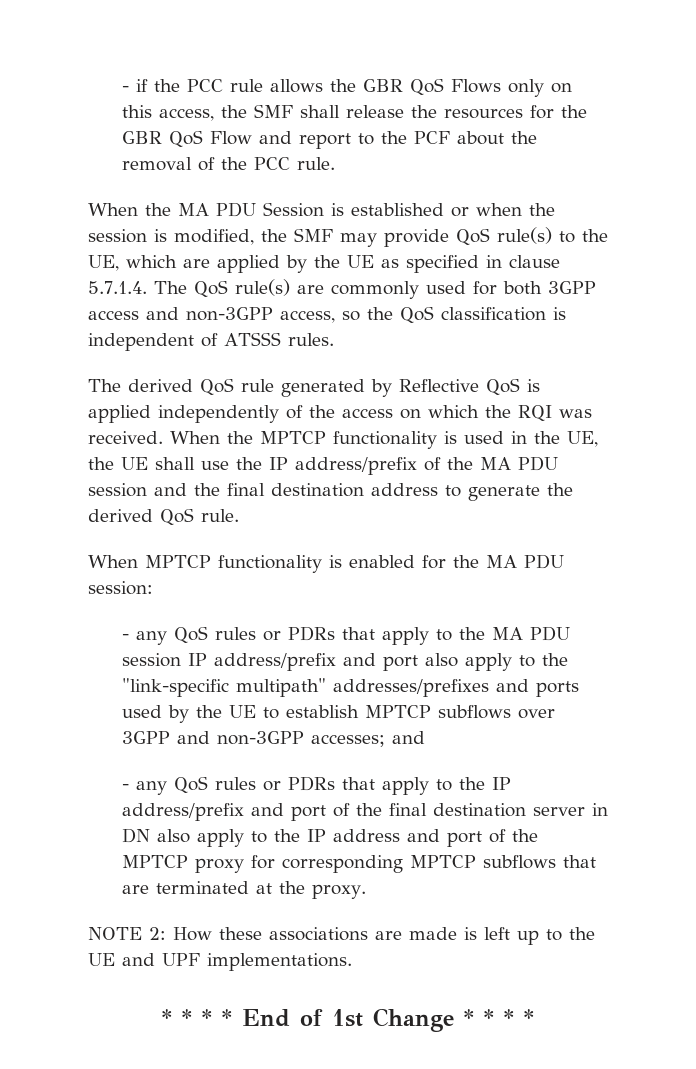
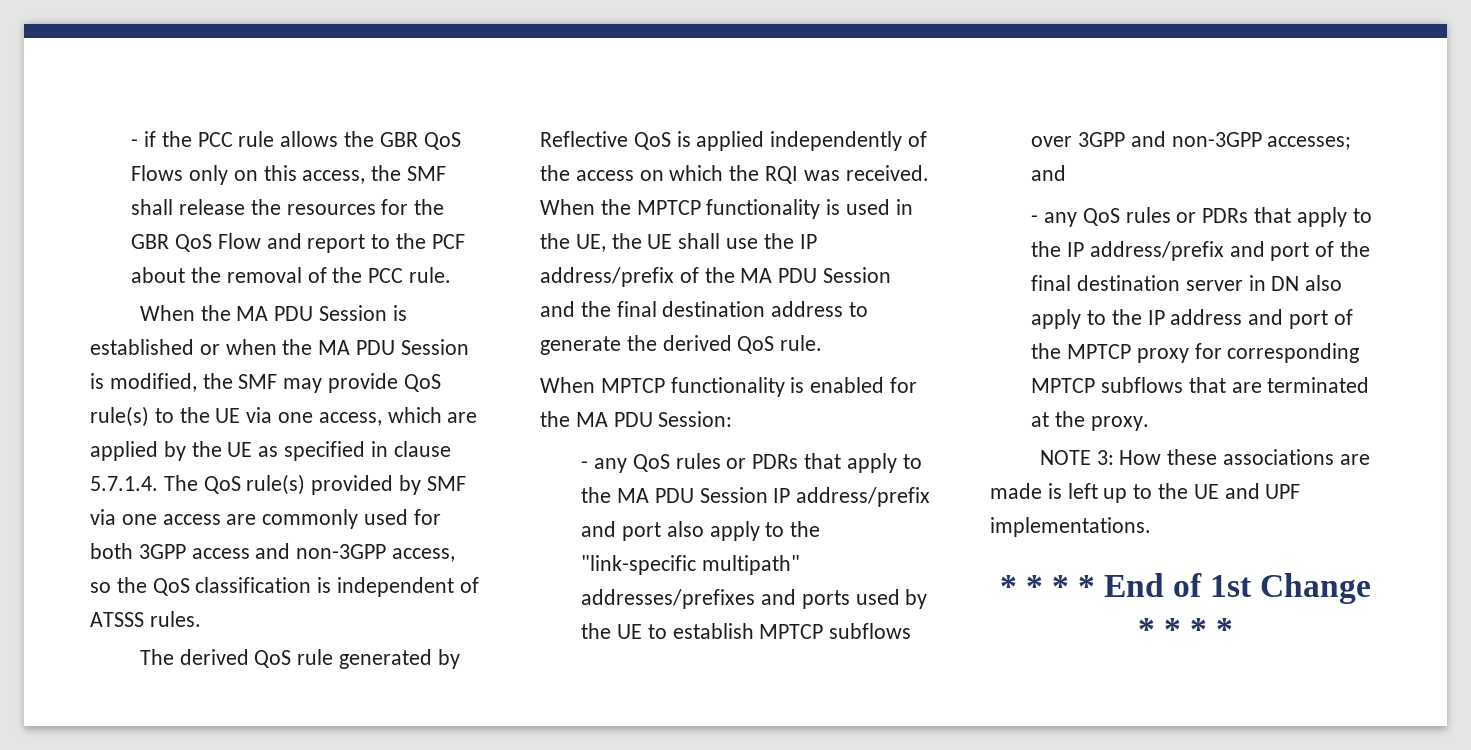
- When the MA PDU Session is established or when the session is modified, the SMF may provide QoS rule(s) to the UE, which are applied by the UE as specified in clause 5.7.1.4. The QoS rule(s) are commonly used for both 3GPP access and non-3GPP access, so the QoS classification is independent of ATSSS rules.
+ When the MA PDU Session is established or when the MA PDU Session is modified, the SMF may provide QoS rule(s) to the UE via one access, which are applied by the UE as specified in clause 5.7.1.4. The QoS rule(s) provided by SMF via one access are commonly used for both 3GPP access and non-3GPP access, so the QoS classification is independent of ATSSS rules.
- When the MPTCP functionality is used in the UE, the UE shall use the IP address/prefix of the MA PDU session and the final destination address to generate the derived QoS rule.
+ When the MPTCP functionality is used in the UE, the UE shall use the IP address/prefix of the MA PDU Session and the final destination address to generate the derived QoS rule.
- When MPTCP functionality is enabled for the MA PDU session:
+ When MPTCP functionality is enabled for the MA PDU Session:
- - any QoS rules or PDRs that apply to the MA PDU session IP address/prefix and port also apply to the "link-specific multipath" addresses/prefixes and ports used by the UE to establish MPTCP subflows over 3GPP and non-3GPP accesses; and
+ - any QoS rules or PDRs that apply to the MA PDU Session IP address/prefix and port also apply to the "link-specific multipath" addresses/prefixes and ports used by the UE to establish MPTCP subflows over 3GPP and non-3GPP accesses; and
- NOTE 2: How these associations are made is left up to the UE and UPF implementations.
+ NOTE 3: How these associations are made is left up to the UE and UPF implementations.

